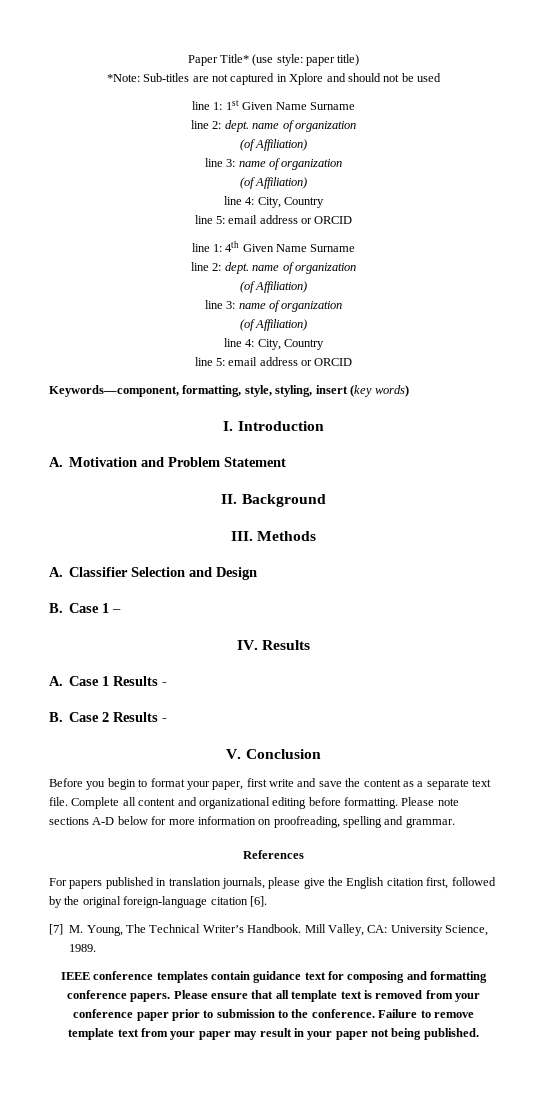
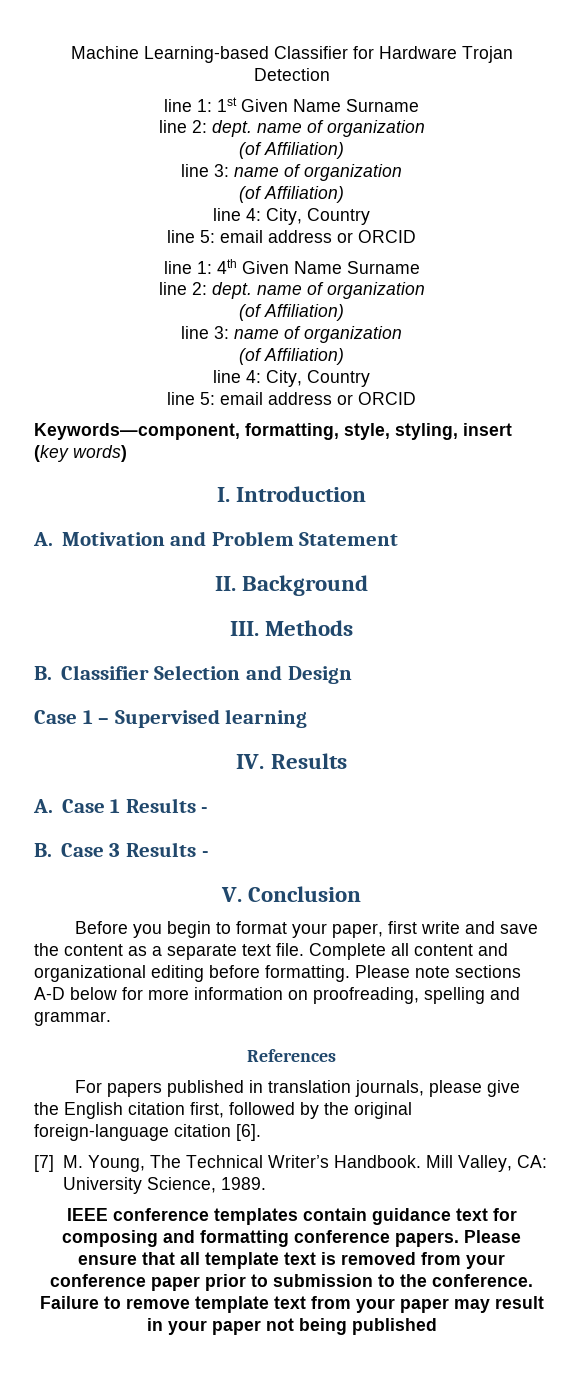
- Paper Title* (use style: paper title)
- *Note: Sub-titles are not captured in Xplore and should not be used
+ Machine Learning-based Classifier for Hardware Trojan Detection
- A. Classifier Selection and Design
+ B. Classifier Selection and Design
- B. Case 1 –
+ Case 1 – Supervised learning
- B. Case 2 Results -
+ B. Case 3 Results -
- Failure to remove template text from your paper may result in your paper not being published.
+ Failure to remove template text from your paper may result in your paper not being published

